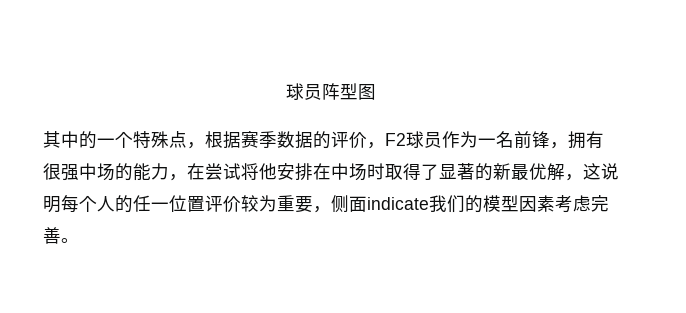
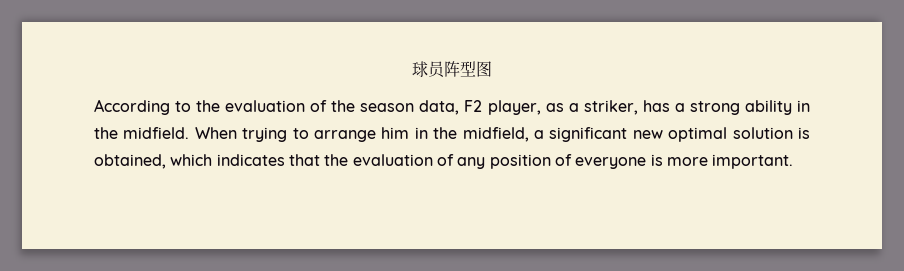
- 其中的一个特殊点，根据赛季数据的评价，F2球员作为一名前锋，拥有很强中场的能力，在尝试将他安排在中场时取得了显著的新最优解，这说明每个人的任一位置评价较为重要，侧面indicate我们的模型因素考虑完善。
+ According to the evaluation of the season data, F2 player, as a striker, has a strong ability in the midfield. When trying to arrange him in the midfield, a significant new optimal solution is obtained, which indicates that the evaluation of any position of everyone is more important.

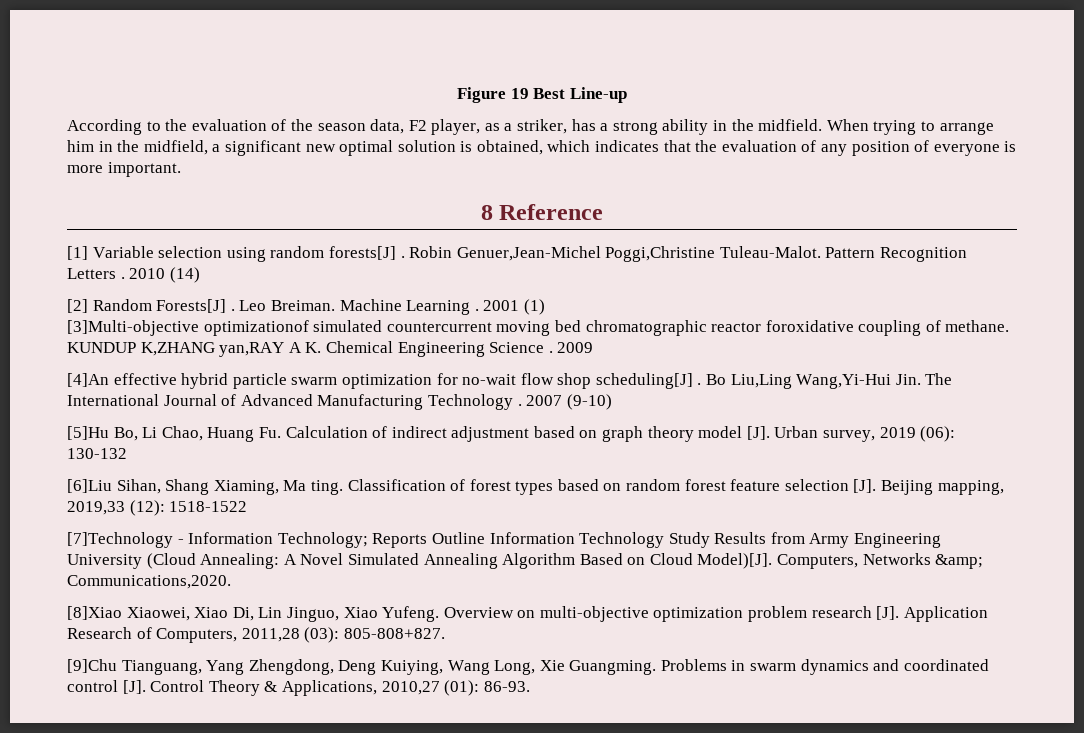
- 球员阵型图
+ Figure 19 Best Line-up
+ 8 Reference
+ [1] Variable selection using random forests[J] . Robin Genuer,Jean-Michel Poggi,Christine Tuleau-Malot. Pattern Recognition Letters . 2010 (14)
+ [2] Random Forests[J] . Leo Breiman. Machine Learning . 2001 (1)
+ [3]Multi-objective optimizationof simulated countercurrent moving bed chromatographic reactor foroxidative coupling of methane. KUNDUP K,ZHANG yan,RAY A K. Chemical Engineering Science . 2009
+ [4]An effective hybrid particle swarm optimization for no-wait flow shop scheduling[J] . Bo Liu,Ling Wang,Yi-Hui Jin. The International Journal of Advanced Manufacturing Technology . 2007 (9-10)
+ [5]Hu Bo, Li Chao, Huang Fu. Calculation of indirect adjustment based on graph theory model [J]. Urban survey, 2019 (06): 130-132
+ [6]Liu Sihan, Shang Xiaming, Ma ting. Classification of forest types based on random forest feature selection [J]. Beijing mapping, 2019,33 (12): 1518-1522
+ [7]Technology - Information Technology; Reports Outline Information Technology Study Results from Army Engineering University (Cloud Annealing: A Novel Simulated Annealing Algorithm Based on Cloud Model)[J]. Computers, Networks &amp; Communications,2020.
+ [8]Xiao Xiaowei, Xiao Di, Lin Jinguo, Xiao Yufeng. Overview on multi-objective optimization problem research [J]. Application Research of Computers, 2011,28 (03): 805-808+827.
+ [9]Chu Tianguang, Yang Zhengdong, Deng Kuiying, Wang Long, Xie Guangming. Problems in swarm dynamics and coordinated control [J]. Control Theory & Applications, 2010,27 (01): 86-93.

